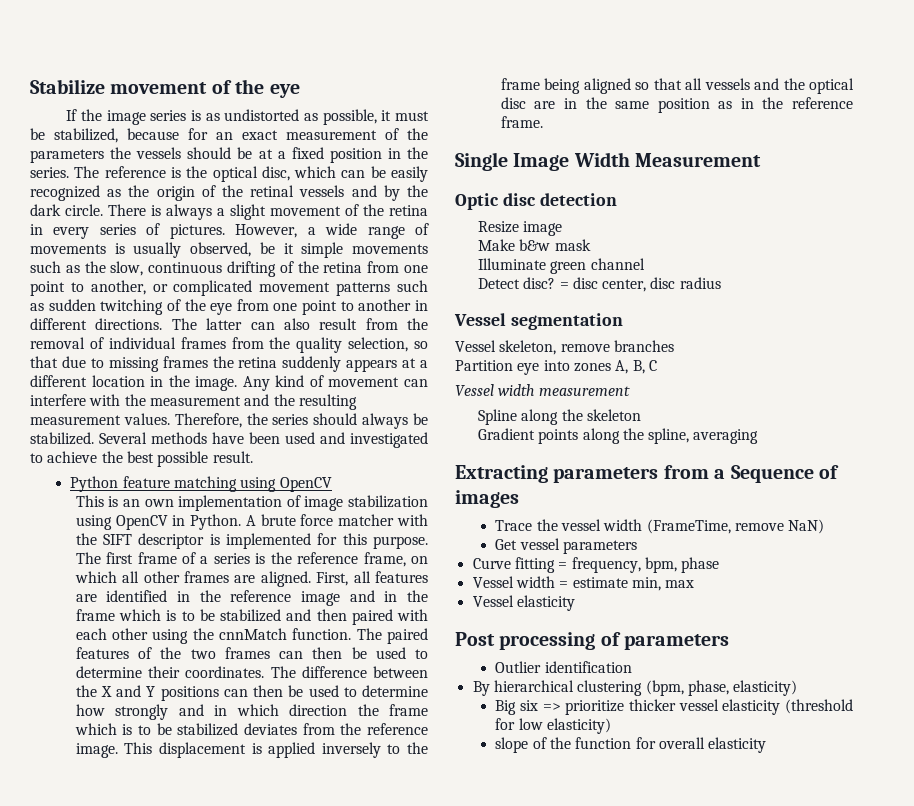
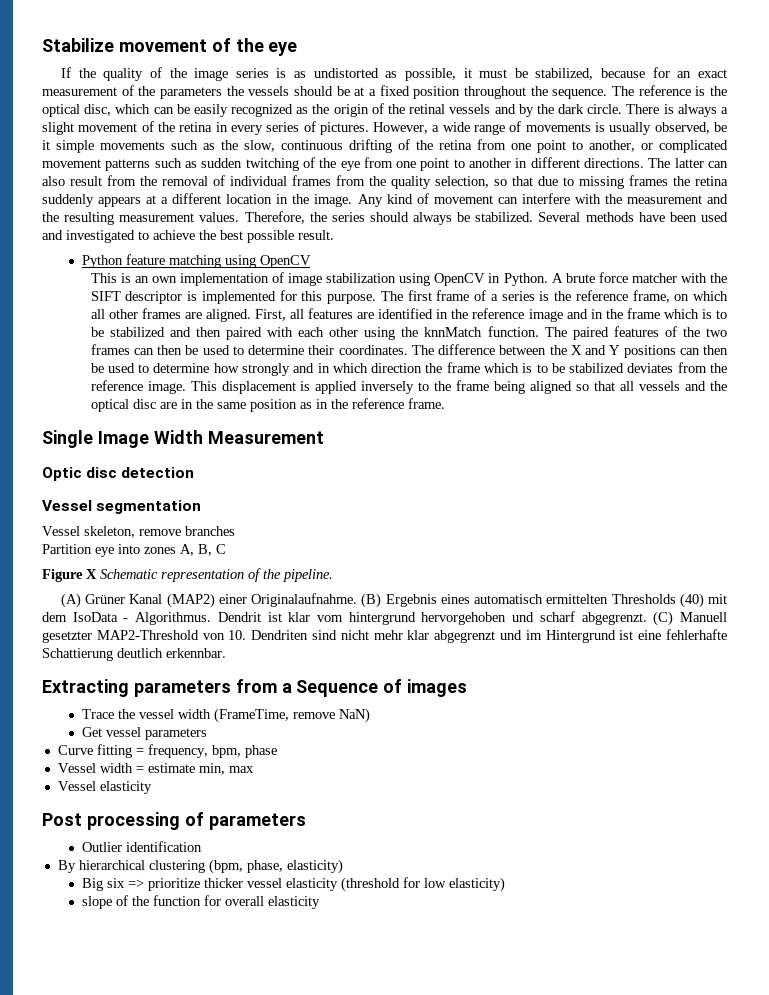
- If the image series is as undistorted as possible, it must be stabilized, because for an exact measurement of the parameters the vessels should be at a fixed position in the series.
+ If the quality of the image series is as undistorted as possible, it must be stabilized, because for an exact measurement of the parameters the vessels should be at a fixed position throughout the sequence.
- First, all features are identified in the reference image and in the frame which is to be stabilized and then paired with each other using the cnnMatch function.
+ First, all features are identified in the reference image and in the frame which is to be stabilized and then paired with each other using the knnMatch function.
- Resize image
- Make b&w mask
- Illuminate green channel
- Detect disc? = disc center, disc radius
- Vessel width measurement
- Spline along the skeleton
- Gradient points along the spline, averaging
+ Figure X Schematic representation of the pipeline.
+ (A) Grüner Kanal (MAP2) einer Originalaufnahme. (B) Ergebnis eines automatisch ermittelten Thresholds (40) mit dem IsoData - Algorithmus. Dendrit ist klar vom hintergrund hervorgehoben und scharf abgegrenzt. (C) Manuell gesetzter MAP2-Threshold von 10. Dendriten sind nicht mehr klar abgegrenzt und im Hintergrund ist eine fehlerhafte Schattierung deutlich erkennbar.

